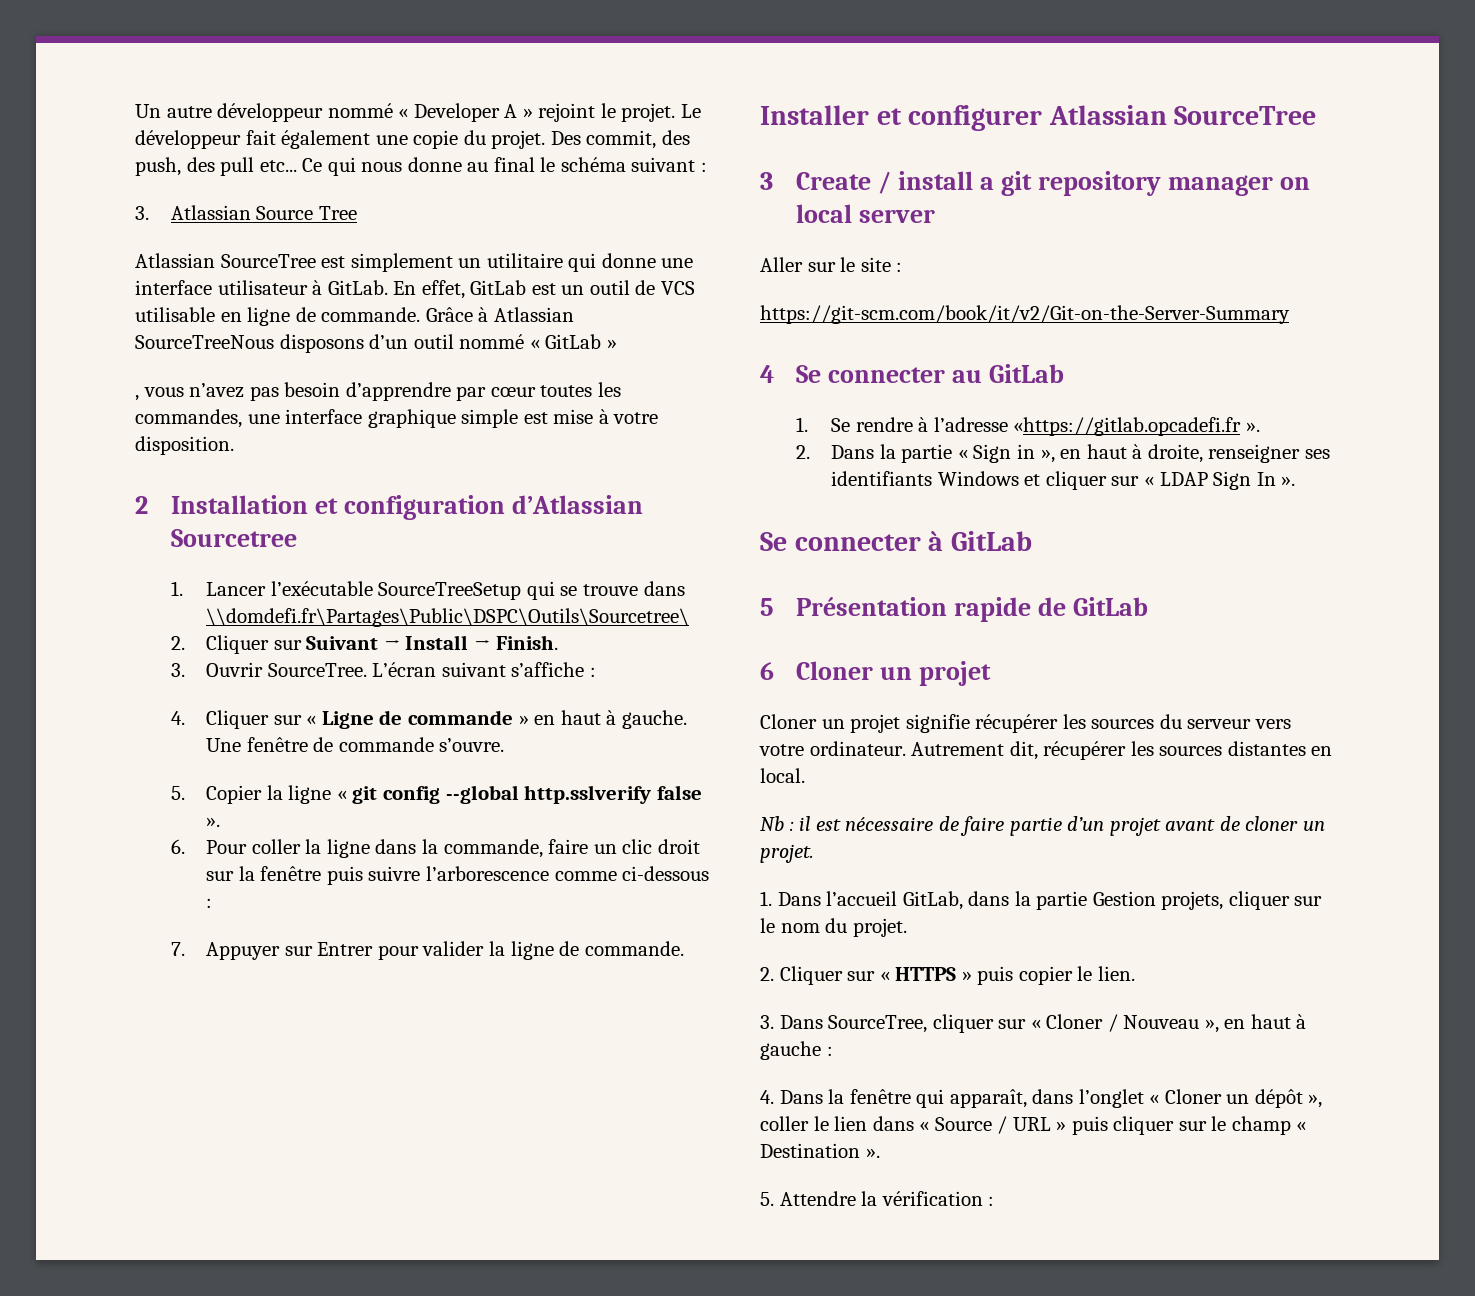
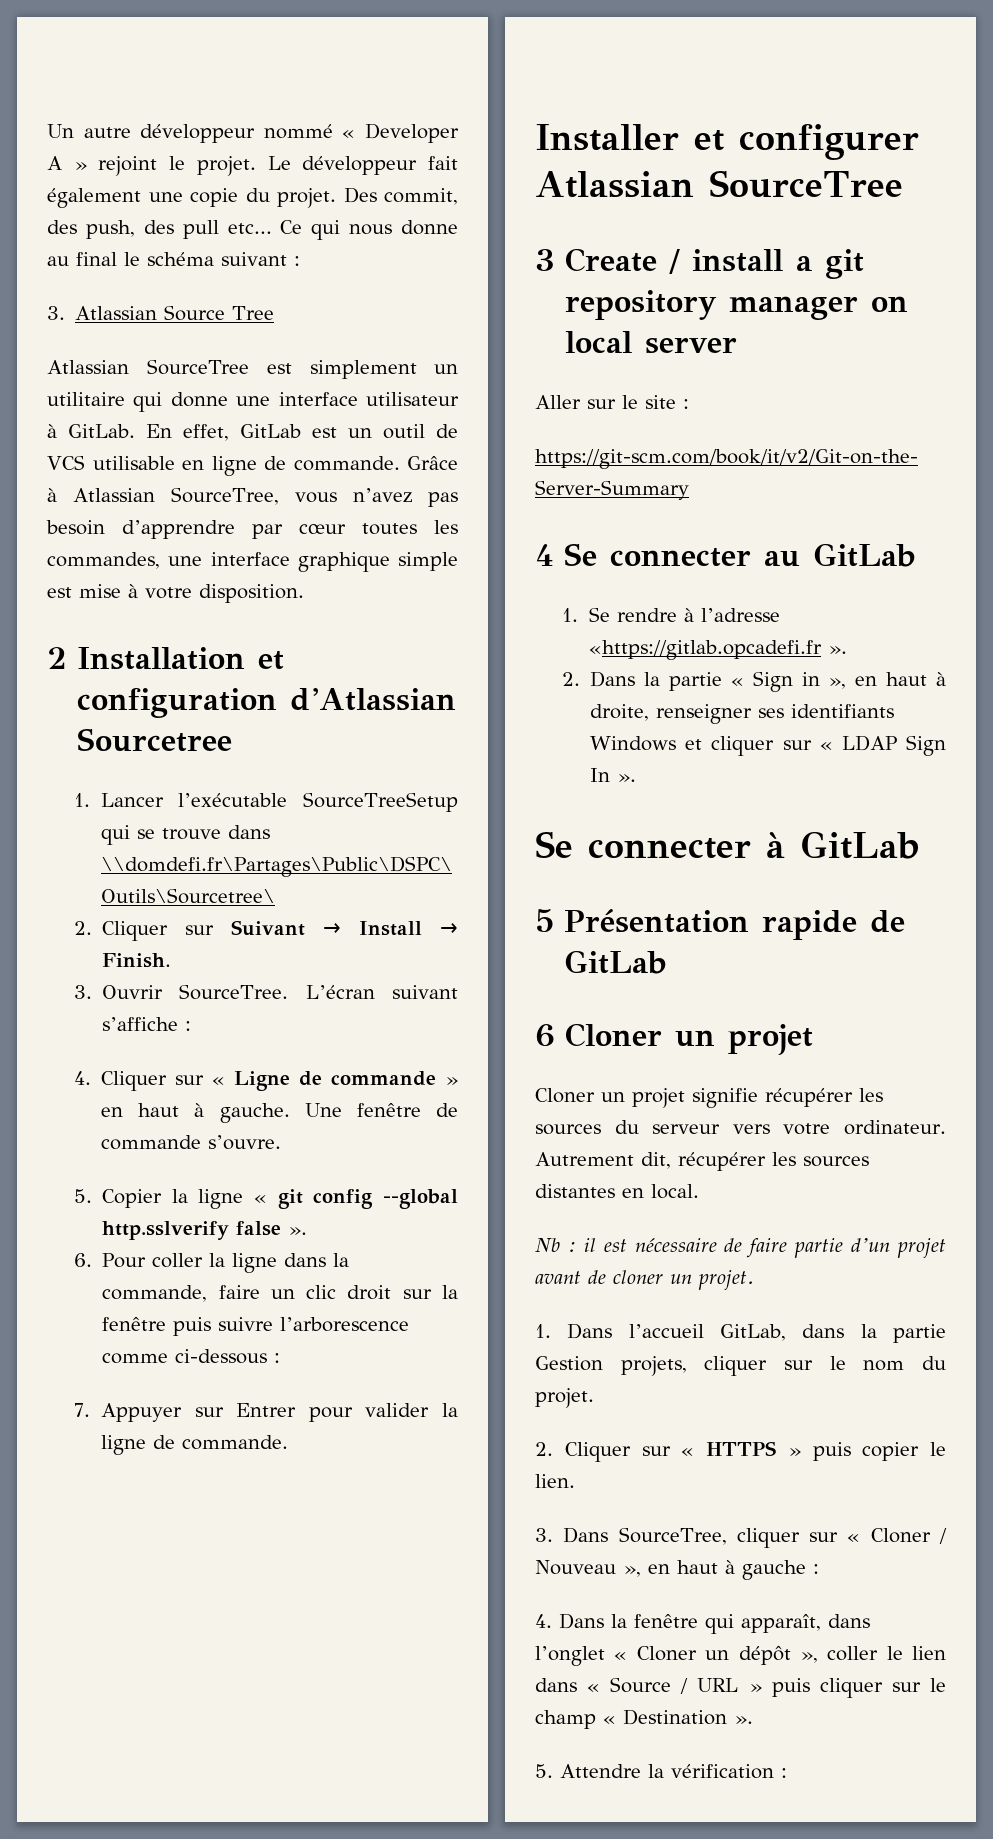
- Grâce à Atlassian SourceTreeNous disposons d’un outil nommé « GitLab »
- , vous n’avez pas besoin d’apprendre par cœur toutes les commandes, une interface graphique simple est mise à votre disposition.
+ Grâce à Atlassian SourceTree, vous n’avez pas besoin d’apprendre par cœur toutes les commandes, une interface graphique simple est mise à votre disposition.

